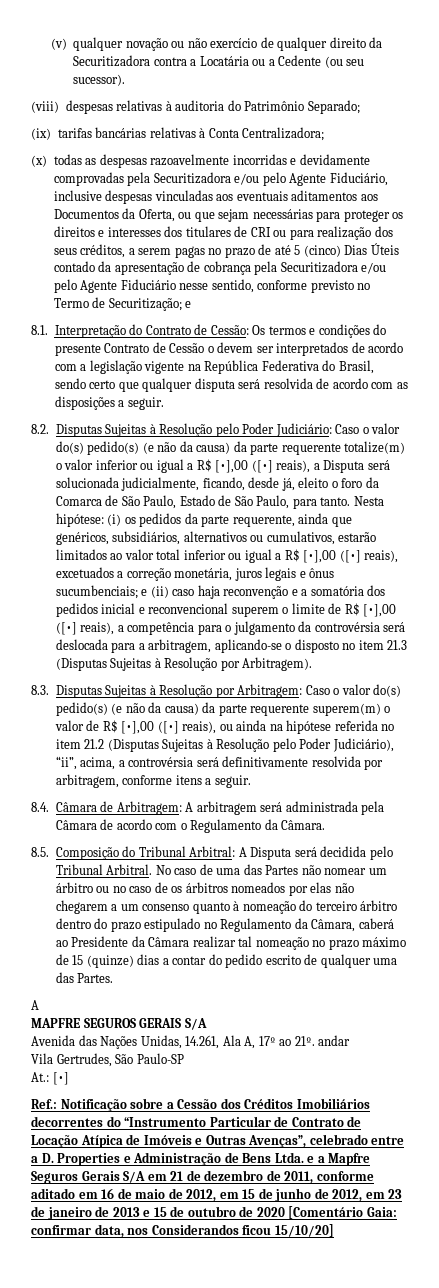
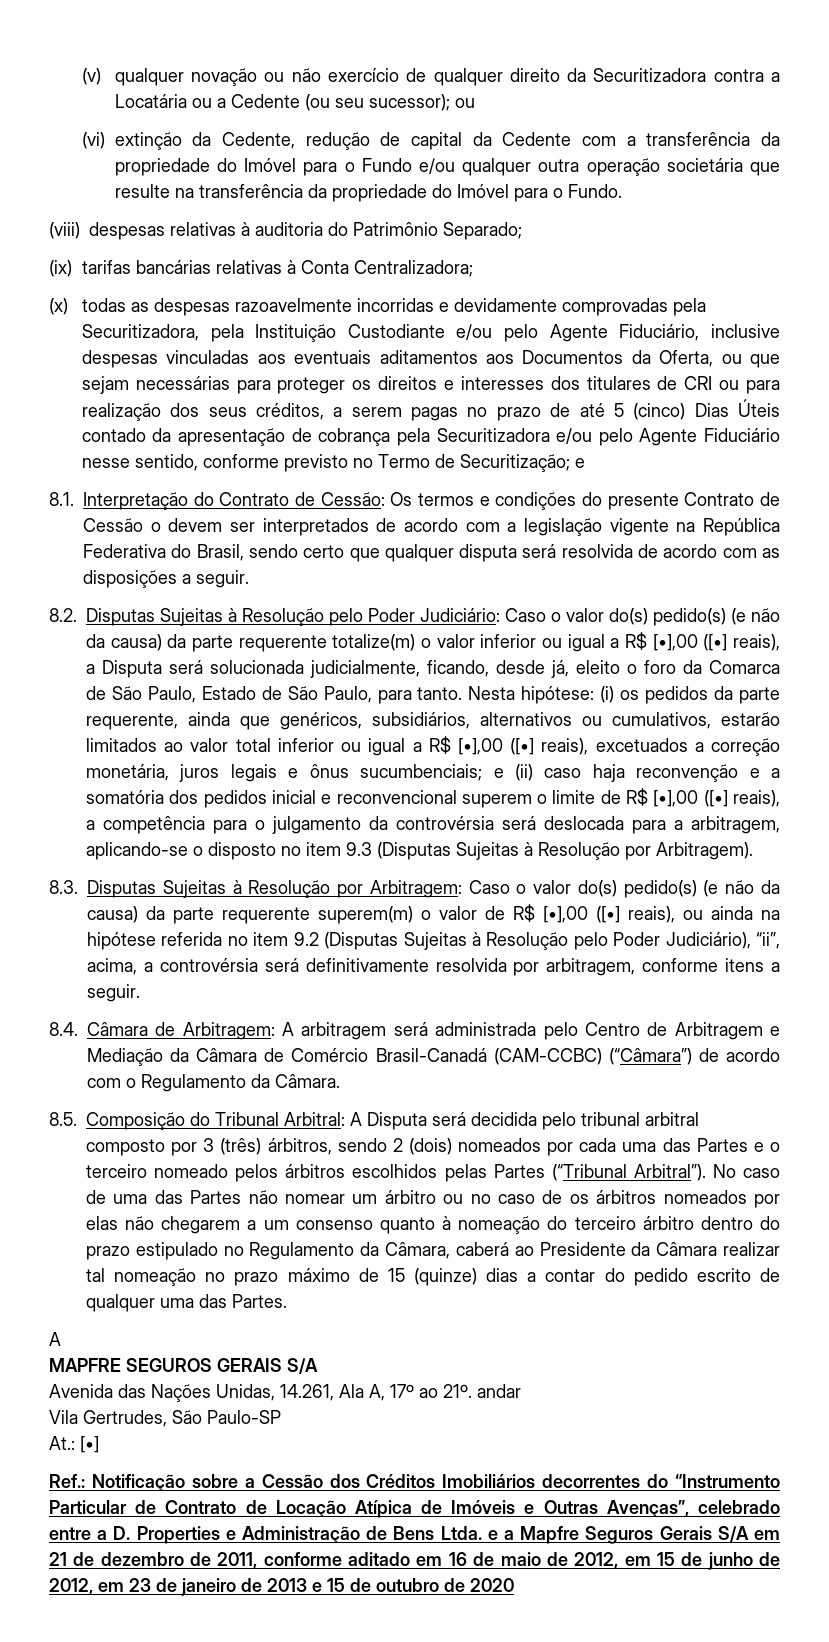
- (v) qualquer novação ou não exercício de qualquer direito da Securitizadora contra a Locatária ou a Cedente (ou seu sucessor).
+ (v) qualquer novação ou não exercício de qualquer direito da Securitizadora contra a Locatária ou a Cedente (ou seu sucessor); ou
+ (vi) extinção da Cedente, redução de capital da Cedente com a transferência da propriedade do Imóvel para o Fundo e/ou qualquer outra operação societária que resulte na transferência da propriedade do Imóvel para o Fundo.
- (x) todas as despesas razoavelmente incorridas e devidamente comprovadas pela Securitizadora e/ou pelo Agente Fiduciário, inclusive despesas vinculadas aos eventuais aditamentos aos Documentos da Oferta, ou que sejam necessárias para proteger os direitos e interesses dos titulares de CRI ou para realização dos seus créditos, a serem pagas no prazo de até 5 (cinco) Dias Úteis contado da apresentação de cobrança pela Securitizadora e/ou pelo Agente Fiduciário nesse sentido, conforme previsto no Termo de Securitização;
+ (x) todas as despesas razoavelmente incorridas e devidamente comprovadas pela Securitizadora, pela Instituição Custodiante e/ou pelo Agente Fiduciário, inclusive despesas vinculadas aos eventuais aditamentos aos Documentos da Oferta, ou que sejam necessárias para proteger os direitos e interesses dos titulares de CRI ou para realização dos seus créditos, a serem pagas no prazo de até 5 (cinco) Dias Úteis contado da apresentação de cobrança pela Securitizadora e/ou pelo Agente Fiduciário nesse sentido, conforme previsto no Termo de Securitização;
- e (ii) caso haja reconvenção e a somatória dos pedidos inicial e reconvencional superem o limite de R$ [•],00 ([•] reais), a competência para o julgamento da controvérsia será deslocada para a arbitragem, aplicando-se o disposto no item 21.3 (Disputas Sujeitas à Resolução por Arbitragem).
+ e (ii) caso haja reconvenção e a somatória dos pedidos inicial e reconvencional superem o limite de R$ [•],00 ([•] reais), a competência para o julgamento da controvérsia será deslocada para a arbitragem, aplicando-se o disposto no item 9.3 (Disputas Sujeitas à Resolução por Arbitragem).
- 8.3. Disputas Sujeitas à Resolução por Arbitragem: Caso o valor do(s) pedido(s) (e não da causa) da parte requerente superem(m) o valor de R$ [•],00 ([•] reais), ou ainda na hipótese referida no item 21.2 (Disputas Sujeitas à Resolução pelo Poder Judiciário), “ii”, acima, a controvérsia será definitivamente resolvida por arbitragem, conforme itens a seguir.
+ 8.3. Disputas Sujeitas à Resolução por Arbitragem: Caso o valor do(s) pedido(s) (e não da causa) da parte requerente superem(m) o valor de R$ [•],00 ([•] reais), ou ainda na hipótese referida no item 9.2 (Disputas Sujeitas à Resolução pelo Poder Judiciário), “ii”, acima, a controvérsia será definitivamente resolvida por arbitragem, conforme itens a seguir.
- 8.4. Câmara de Arbitragem: A arbitragem será administrada pela Câmara de acordo com o Regulamento da Câmara.
+ 8.4. Câmara de Arbitragem: A arbitragem será administrada pelo Centro de Arbitragem e Mediação da Câmara de Comércio Brasil-Canadá (CAM-CCBC) (“Câmara”) de acordo com o Regulamento da Câmara.
- 8.5. Composição do Tribunal Arbitral: A Disputa será decidida pelo Tribunal Arbitral.
+ 8.5. Composição do Tribunal Arbitral: A Disputa será decidida pelo tribunal arbitral composto por 3 (três) árbitros, sendo 2 (dois) nomeados por cada uma das Partes e o terceiro nomeado pelos árbitros escolhidos pelas Partes (“Tribunal Arbitral”).
- Notificação sobre a Cessão dos Créditos Imobiliários decorrentes do “Instrumento Particular de Contrato de Locação Atípica de Imóveis e Outras Avenças”, celebrado entre a D. Properties e Administração de Bens Ltda. e a Mapfre Seguros Gerais S/A em 21 de dezembro de 2011, conforme aditado em 16 de maio de 2012, em 15 de junho de 2012, em 23 de janeiro de 2013 e 15 de outubro de 2020 [Comentário Gaia: confirmar data, nos Considerandos ficou 15/10/20]
+ Notificação sobre a Cessão dos Créditos Imobiliários decorrentes do “Instrumento Particular de Contrato de Locação Atípica de Imóveis e Outras Avenças”, celebrado entre a D. Properties e Administração de Bens Ltda. e a Mapfre Seguros Gerais S/A em 21 de dezembro de 2011, conforme aditado em 16 de maio de 2012, em 15 de junho de 2012, em 23 de janeiro de 2013 e 15 de outubro de 2020

